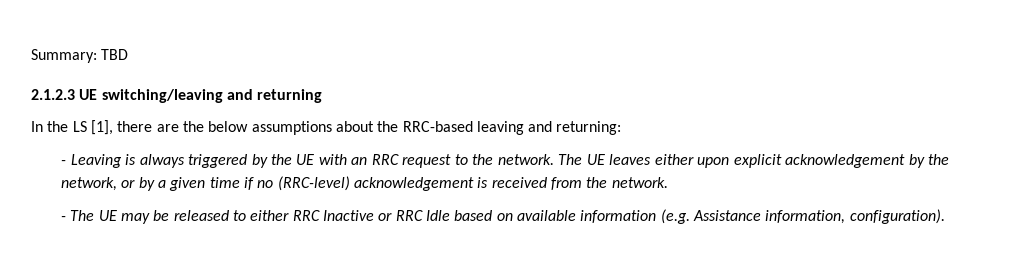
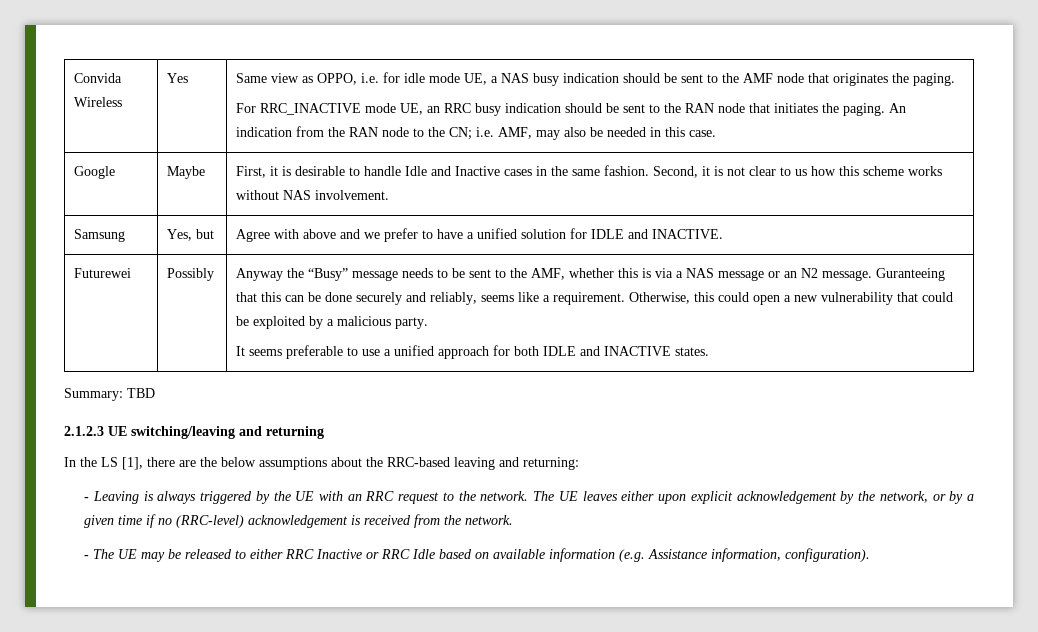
+ Convida Wireless | Yes | Same view as OPPO, i.e. for idle mode UE, a NAS busy indication should be sent to the AMF node that originates the paging.
+ For RRC_INACTIVE mode UE, an RRC busy indication should be sent to the RAN node that initiates the paging. An indication from the RAN node to the CN; i.e. AMF, may also be needed in this case.
+ Google | Maybe | First, it is desirable to handle Idle and Inactive cases in the same fashion. Second, it is not clear to us how this scheme works without NAS involvement.
+ Samsung | Yes, but | Agree with above and we prefer to have a unified solution for IDLE and INACTIVE.
+ Futurewei | Possibly | Anyway the “Busy” message needs to be sent to the AMF, whether this is via a NAS message or an N2 message. Guranteeing that this can be done securely and reliably, seems like a requirement. Otherwise, this could open a new vulnerability that could be exploited by a malicious party.
+ It seems preferable to use a unified approach for both IDLE and INACTIVE states.

